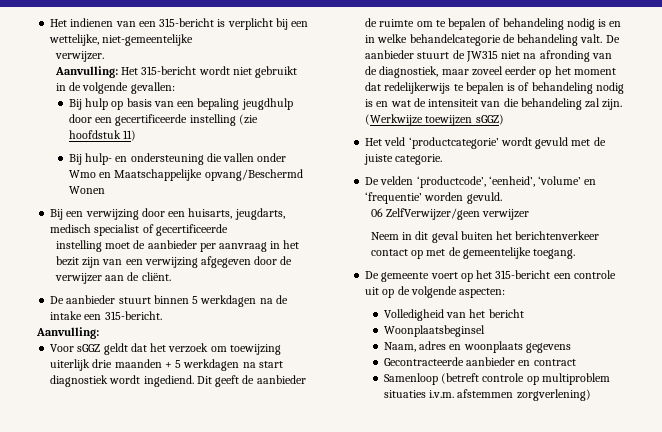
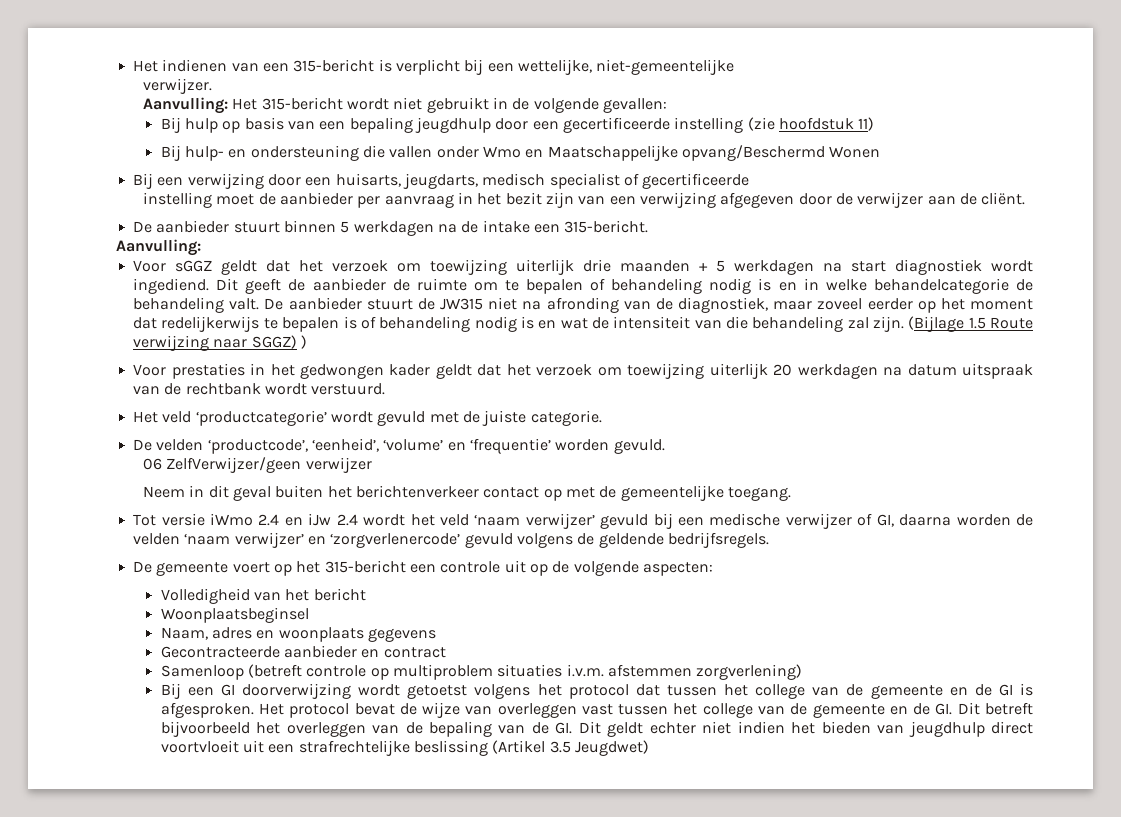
- (Werkwijze toewijzen sGGZ)
+ (Bijlage 1.5 Route verwijzing naar SGGZ) )
+ Voor prestaties in het gedwongen kader geldt dat het verzoek om toewijzing uiterlijk 20 werkdagen na datum uitspraak van de rechtbank wordt verstuurd.
+ Tot versie iWmo 2.4 en iJw 2.4 wordt het veld ‘naam verwijzer’ gevuld bij een medische verwijzer of GI, daarna worden de velden ‘naam verwijzer’ en ‘zorgverlenercode’ gevuld volgens de geldende bedrijfsregels.
+ Bij een GI doorverwijzing wordt getoetst volgens het protocol dat tussen het college van de gemeente en de GI is afgesproken. Het protocol bevat de wijze van overleggen vast tussen het college van de gemeente en de GI. Dit betreft bijvoorbeeld het overleggen van de bepaling van de GI. Dit geldt echter niet indien het bieden van jeugdhulp direct voortvloeit uit een strafrechtelijke beslissing (Artikel 3.5 Jeugdwet)

